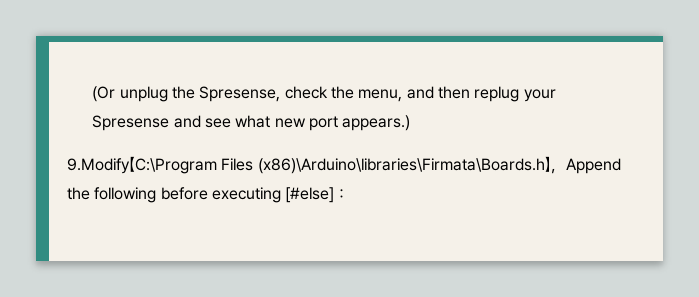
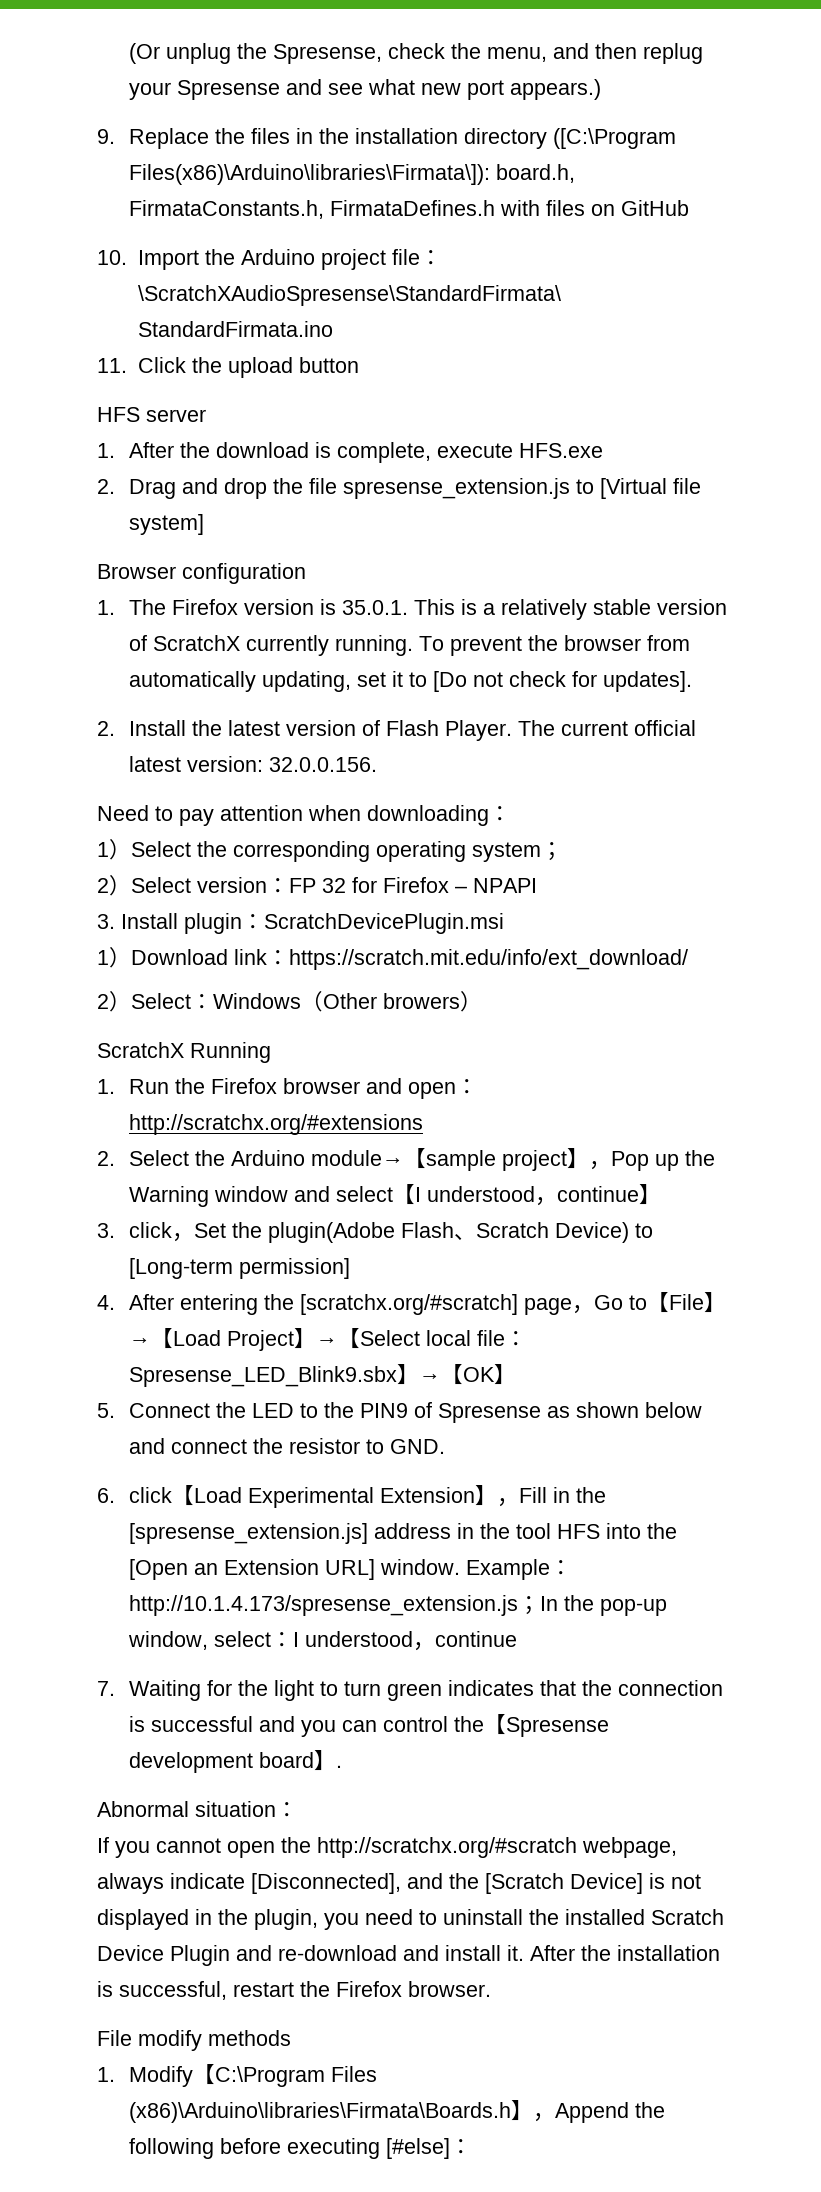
- 9.Modify【C:\Program Files (x86)\Arduino\libraries\Firmata\Boards.h】，Append the following before executing [#else]：
+ 9. Replace the files in the installation directory ([C:\Program Files(x86)\Arduino\libraries\Firmata\]): board.h, FirmataConstants.h, FirmataDefines.h with files on GitHub
+ 10. Import the Arduino project file：\ScratchXAudioSpresense\StandardFirmata\ StandardFirmata.ino
+ 11. Click the upload button
+ HFS server
+ 1. After the download is complete, execute HFS.exe
+ 2. Drag and drop the file spresense_extension.js to [Virtual file system]
+ Browser configuration
+ 1. The Firefox version is 35.0.1. This is a relatively stable version of ScratchX currently running. To prevent the browser from automatically updating, set it to [Do not check for updates].
+ 2. Install the latest version of Flash Player. The current official latest version: 32.0.0.156.
+ Need to pay attention when downloading：
+ 1）Select the corresponding operating system；
+ 2）Select version：FP 32 for Firefox – NPAPI
+ 3. Install plugin：ScratchDevicePlugin.msi
+ 1）Download link：https://scratch.mit.edu/info/ext_download/
+ 2）Select：Windows（Other browers）
+ ScratchX Running
+ 1. Run the Firefox browser and open：http://scratchx.org/#extensions
+ 2. Select the Arduino module→【sample project】，Pop up the Warning window and select【I understood，continue】
+ 3. click，Set the plugin(Adobe Flash、Scratch Device) to [Long-term permission]
+ 4. After entering the [scratchx.org/#scratch] page，Go to【File】→【Load Project】→【Select local file：Spresense_LED_Blink9.sbx】→【OK】
+ 5. Connect the LED to the PIN9 of Spresense as shown below and connect the resistor to GND.
+ 6. click【Load Experimental Extension】，Fill in the [spresense_extension.js] address in the tool HFS into the [Open an Extension URL] window. Example：http://10.1.4.173/spresense_extension.js；In the pop-up window, select：I understood，continue
+ 7. Waiting for the light to turn green indicates that the connection is successful and you can control the【Spresense development board】.
+ Abnormal situation：
+ If you cannot open the http://scratchx.org/#scratch webpage, always indicate [Disconnected], and the [Scratch Device] is not displayed in the plugin, you need to uninstall the installed Scratch Device Plugin and re-download and install it. After the installation is successful, restart the Firefox browser.
+ File modify methods
+ 1. Modify【C:\Program Files (x86)\Arduino\libraries\Firmata\Boards.h】，Append the following before executing [#else]：

